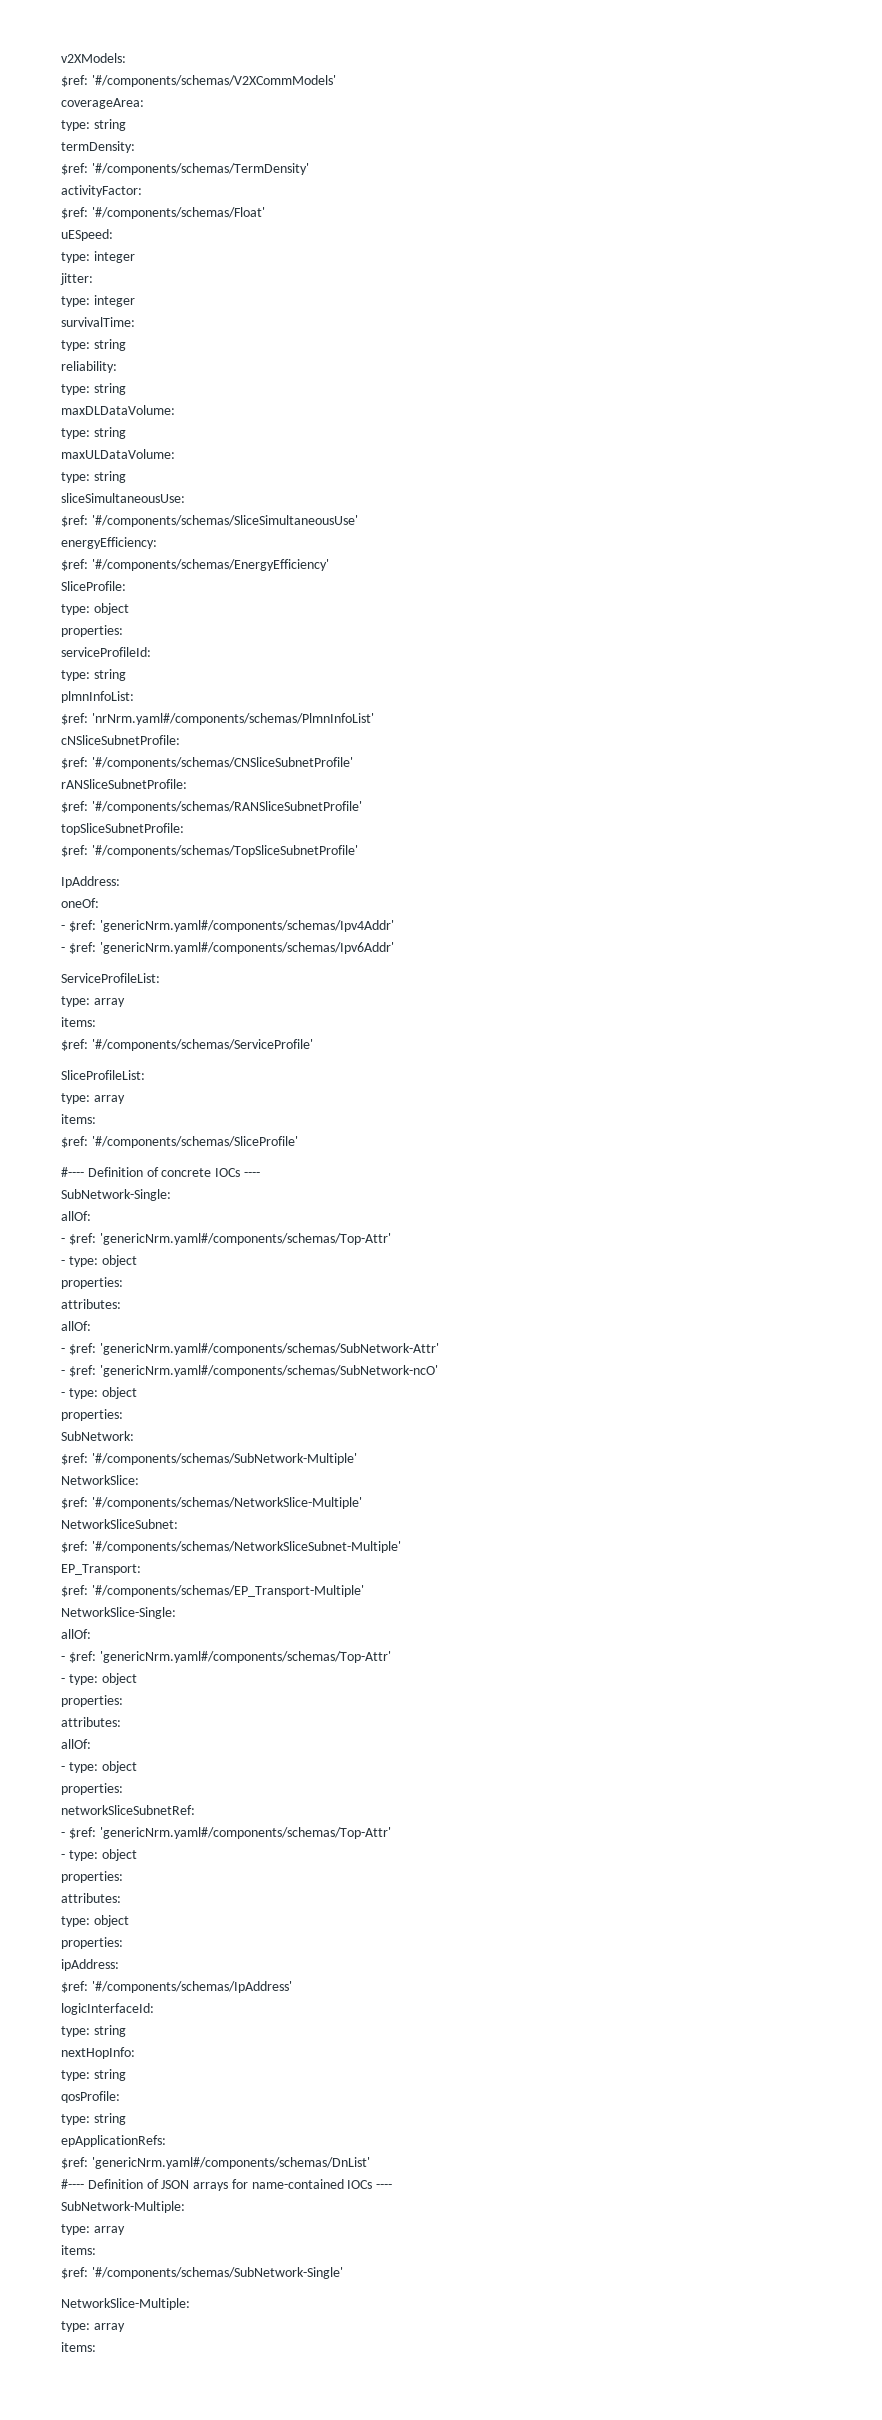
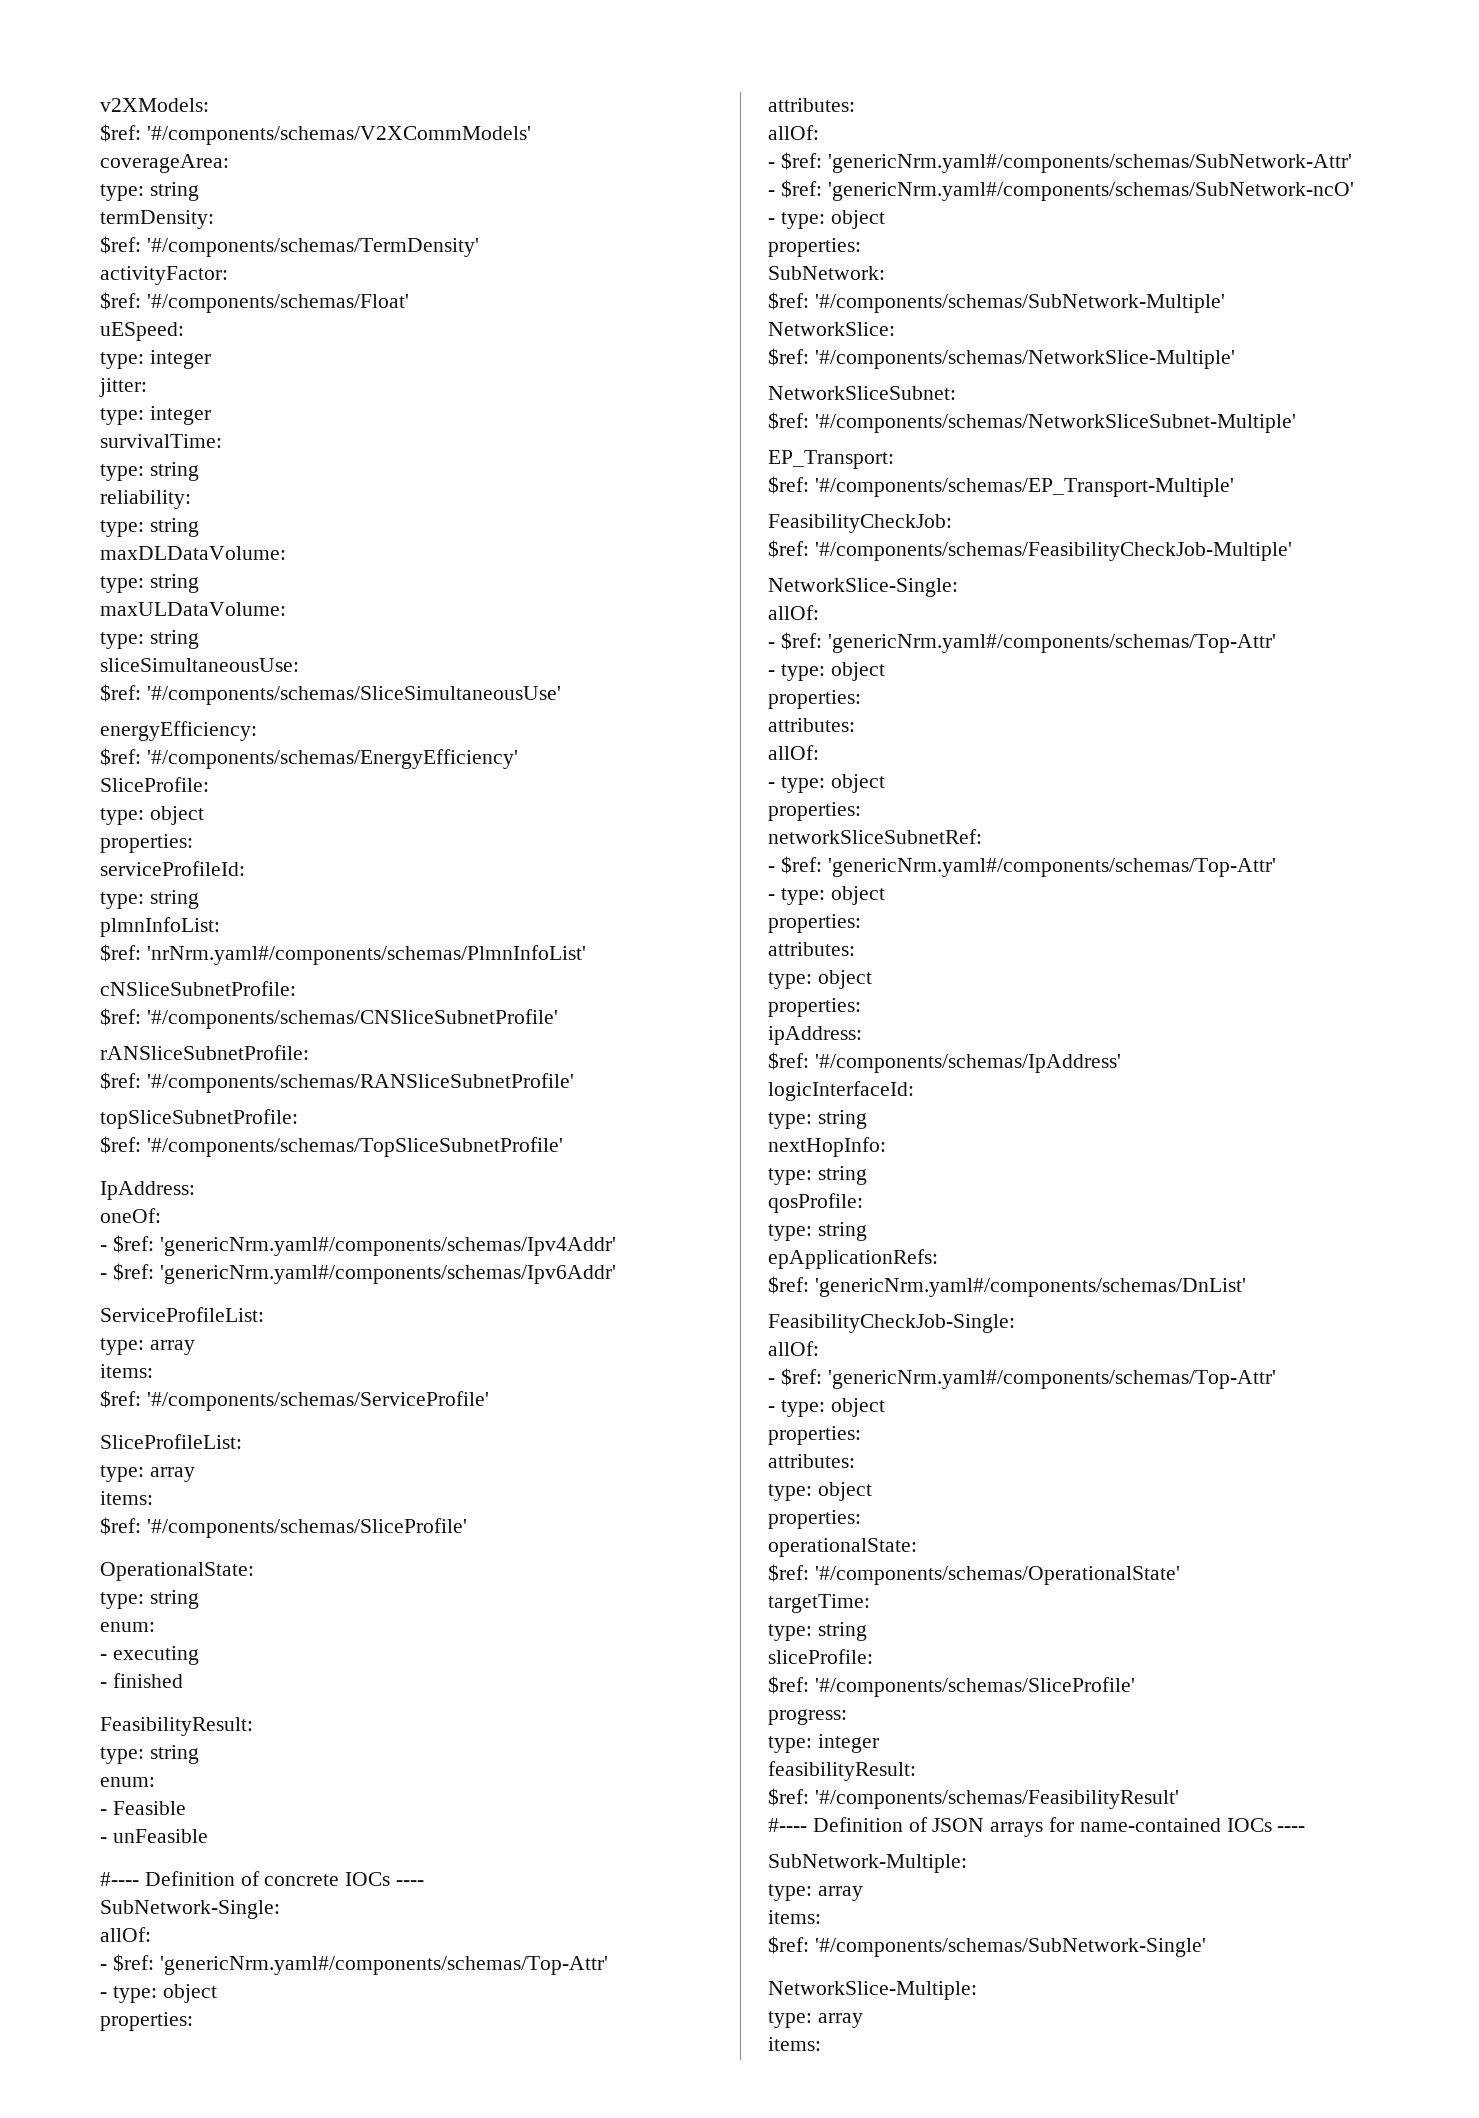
+ OperationalState:
+ type: string
+ enum:
+ - executing
+ - finished
+ FeasibilityResult:
+ type: string
+ enum:
+ - Feasible
+ - unFeasible
+ FeasibilityCheckJob:
+ $ref: '#/components/schemas/FeasibilityCheckJob-Multiple'
+ FeasibilityCheckJob-Single:
+ allOf:
+ - $ref: 'genericNrm.yaml#/components/schemas/Top-Attr'
+ - type: object
+ properties:
+ attributes:
+ type: object
+ properties:
+ operationalState:
+ $ref: '#/components/schemas/OperationalState'
+ targetTime:
+ type: string
+ sliceProfile:
+ $ref: '#/components/schemas/SliceProfile'
+ progress:
+ type: integer
+ feasibilityResult:
+ $ref: '#/components/schemas/FeasibilityResult'

